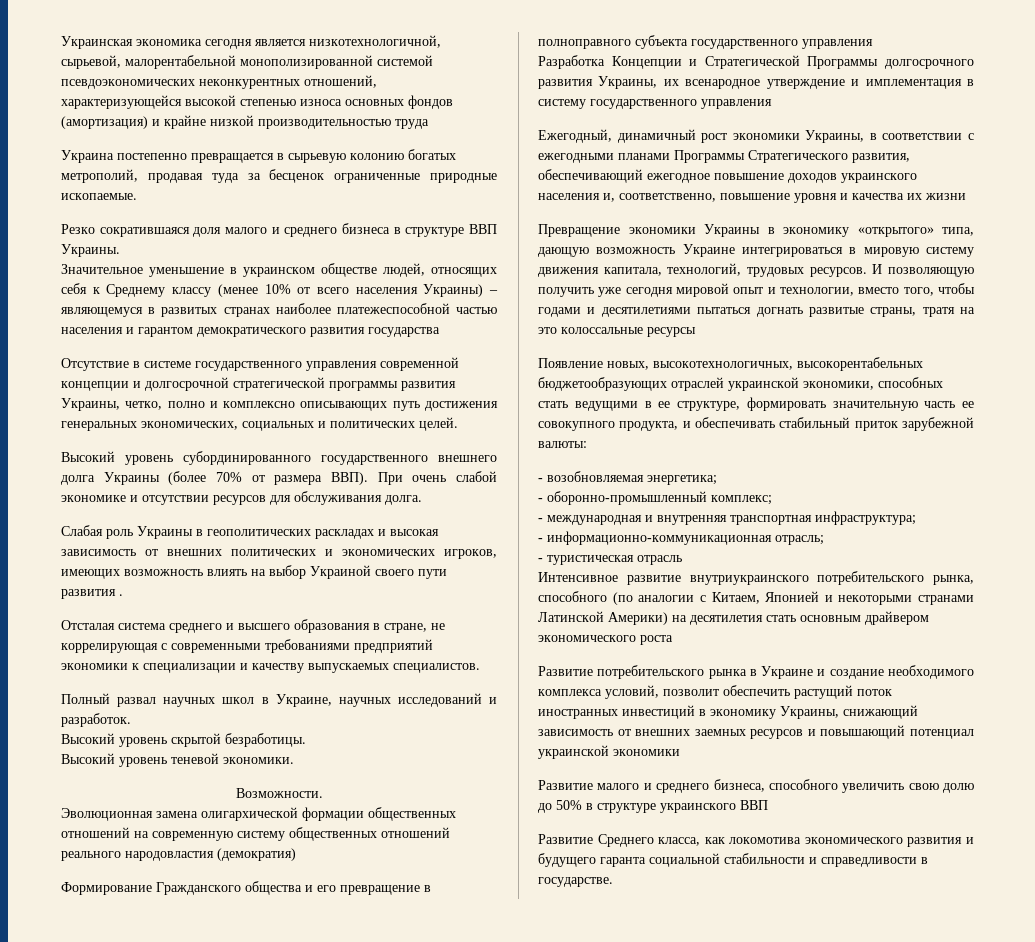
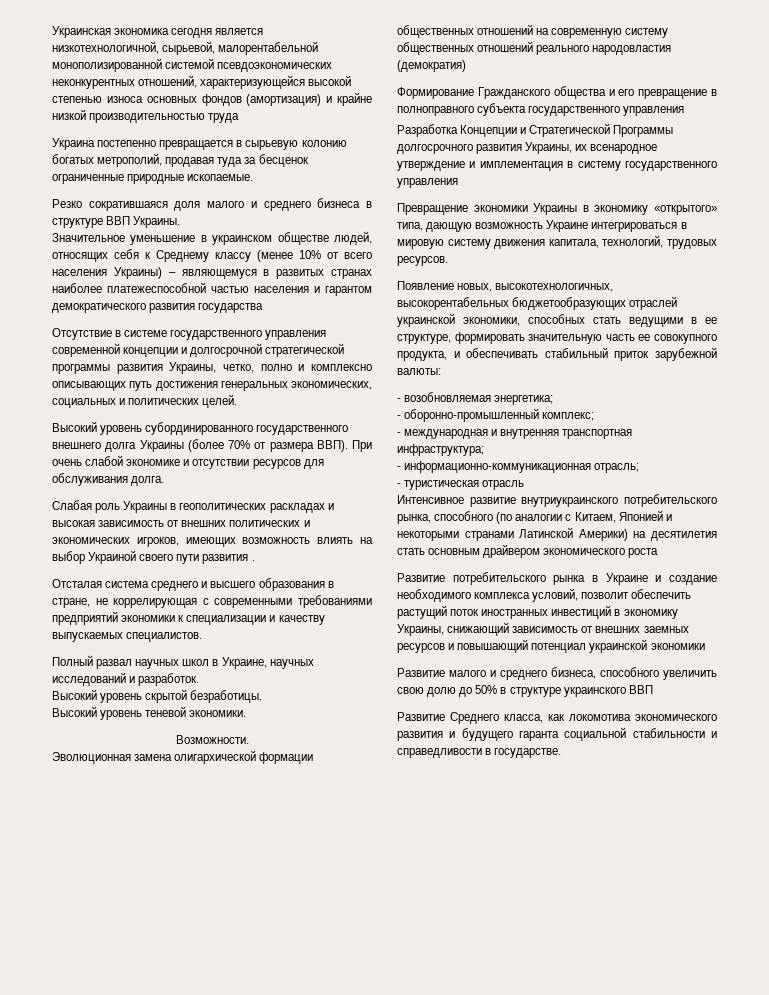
- Ежегодный, динамичный рост экономики Украины, в соответствии с ежегодными планами Программы Стратегического развития, обеспечивающий ежегодное повышение доходов украинского населения и, соответственно, повышение уровня и качества их жизни
- И позволяющую получить уже сегодня мировой опыт и технологии, вместо того, чтобы годами и десятилетиями пытаться догнать развитые страны, тратя на это колоссальные ресурсы

